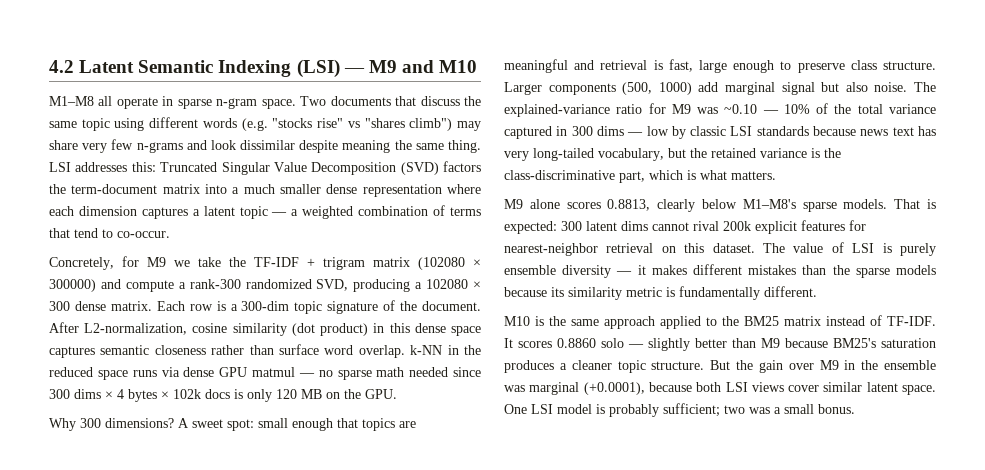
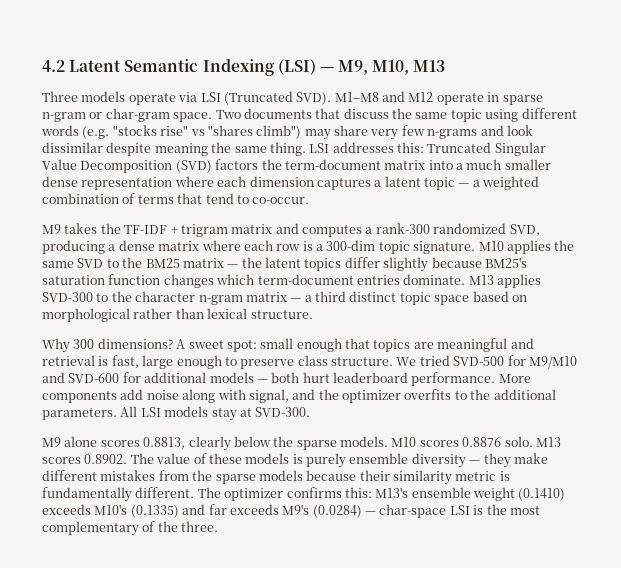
- 4.2 Latent Semantic Indexing (LSI) — M9 and M10
- M1–M8 all operate in sparse n-gram space.
+ 4.2 Latent Semantic Indexing (LSI) — M9, M10, M13
+ Three models operate via LSI (Truncated SVD). M1–M8 and M12 operate in sparse n-gram or char-gram space.
- Concretely, for M9 we take the TF-IDF + trigram matrix (102080 × 300000) and compute a rank-300 randomized SVD, producing a 102080 × 300 dense matrix. Each row is a 300-dim topic signature of the document. After L2-normalization, cosine similarity (dot product) in this dense space captures semantic closeness rather than surface word overlap. k-NN in the reduced space runs via dense GPU matmul — no sparse math needed since 300 dims × 4 bytes × 102k docs is only 120 MB on the GPU.
+ M9 takes the TF-IDF + trigram matrix and computes a rank-300 randomized SVD, producing a dense matrix where each row is a 300-dim topic signature. M10 applies the same SVD to the BM25 matrix — the latent topics differ slightly because BM25's saturation function changes which term-document entries dominate. M13 applies SVD-300 to the character n-gram matrix — a third distinct topic space based on morphological rather than lexical structure.
- Larger components (500, 1000) add marginal signal but also noise. The explained-variance ratio for M9 was ~0.10 — 10% of the total variance captured in 300 dims — low by classic LSI standards because news text has very long-tailed vocabulary, but the retained variance is the class-discriminative part, which is what matters.
+ We tried SVD-500 for M9/M10 and SVD-600 for additional models — both hurt leaderboard performance. More components add noise along with signal, and the optimizer overfits to the additional parameters. All LSI models stay at SVD-300.
- M9 alone scores 0.8813, clearly below M1–M8's sparse models.
+ M9 alone scores 0.8813, clearly below the sparse models.
- That is expected: 300 latent dims cannot rival 200k explicit features for nearest-neighbor retrieval on this dataset. The value of LSI is purely ensemble diversity — it makes different mistakes than the sparse models because its similarity metric is fundamentally different.
- M10 is the same approach applied to the BM25 matrix instead of TF-IDF. It scores 0.8860 solo — slightly better than M9 because BM25's saturation produces a cleaner topic structure. But the gain over M9 in the ensemble was marginal (+0.0001), because both LSI views cover similar latent space. One LSI model is probably sufficient; two was a small bonus.
+ M10 scores 0.8876 solo. M13 scores 0.8902. The value of these models is purely ensemble diversity — they make different mistakes from the sparse models because their similarity metric is fundamentally different. The optimizer confirms this: M13's ensemble weight (0.1410) exceeds M10's (0.1335) and far exceeds M9's (0.0284) — char-space LSI is the most complementary of the three.

